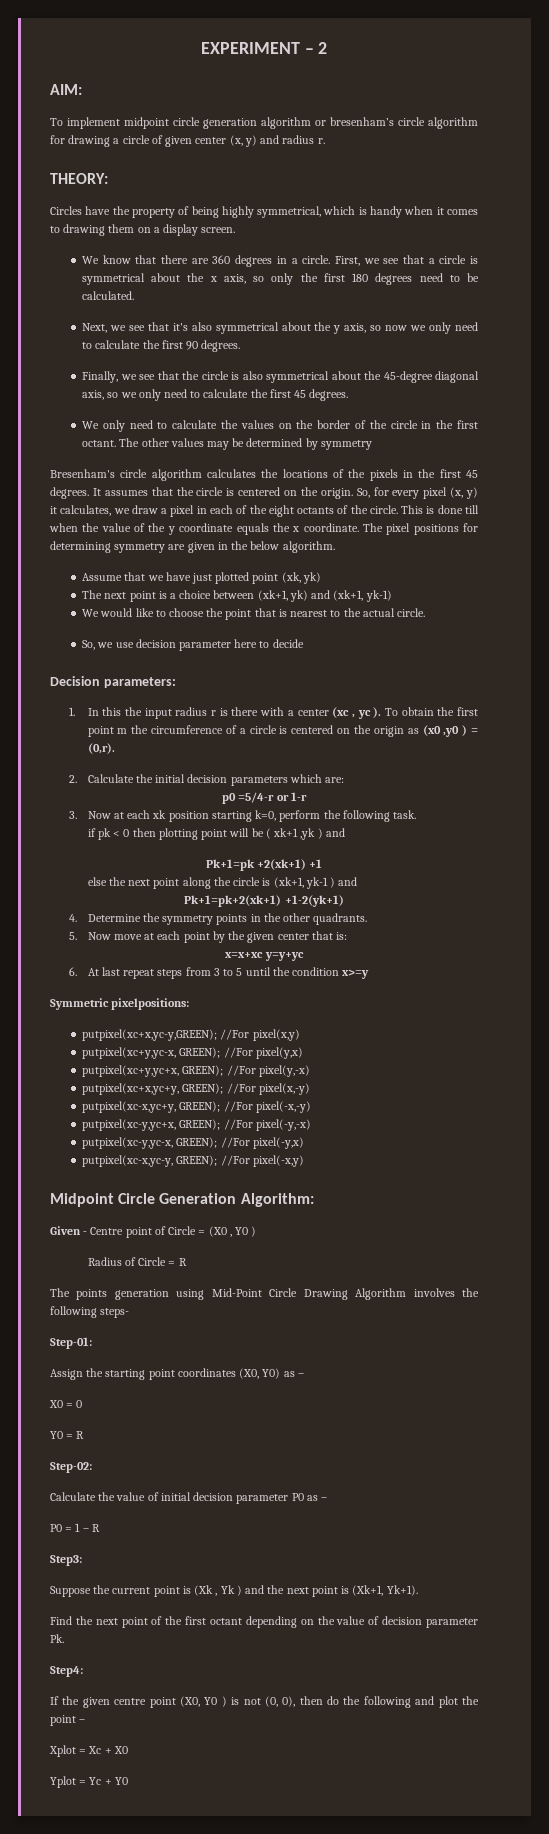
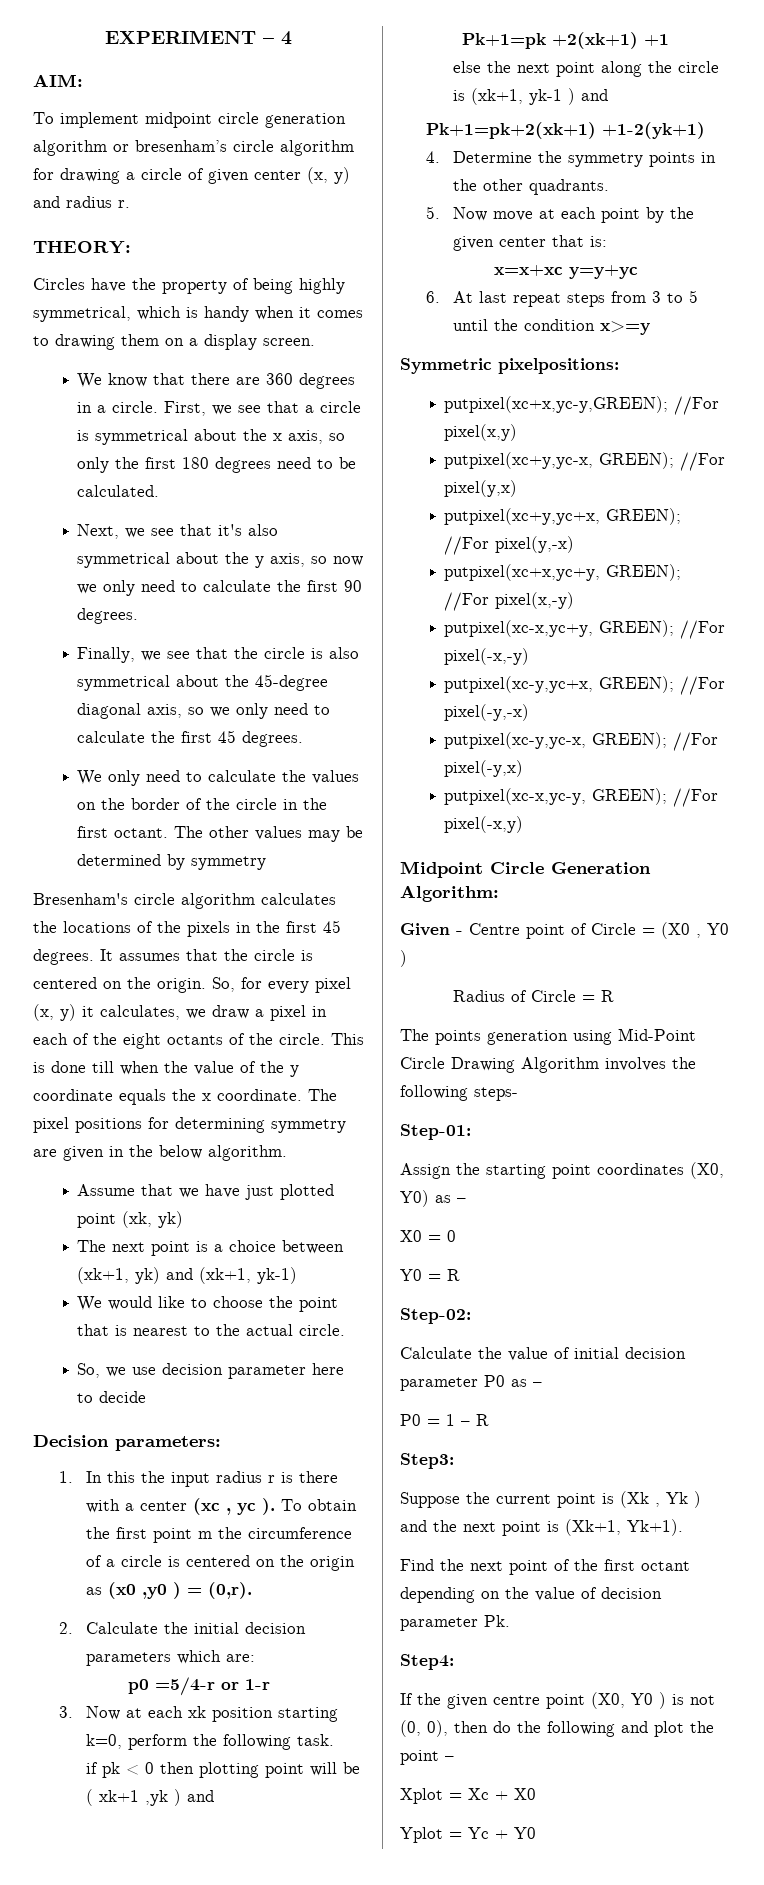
- EXPERIMENT – 2
+ EXPERIMENT – 4

